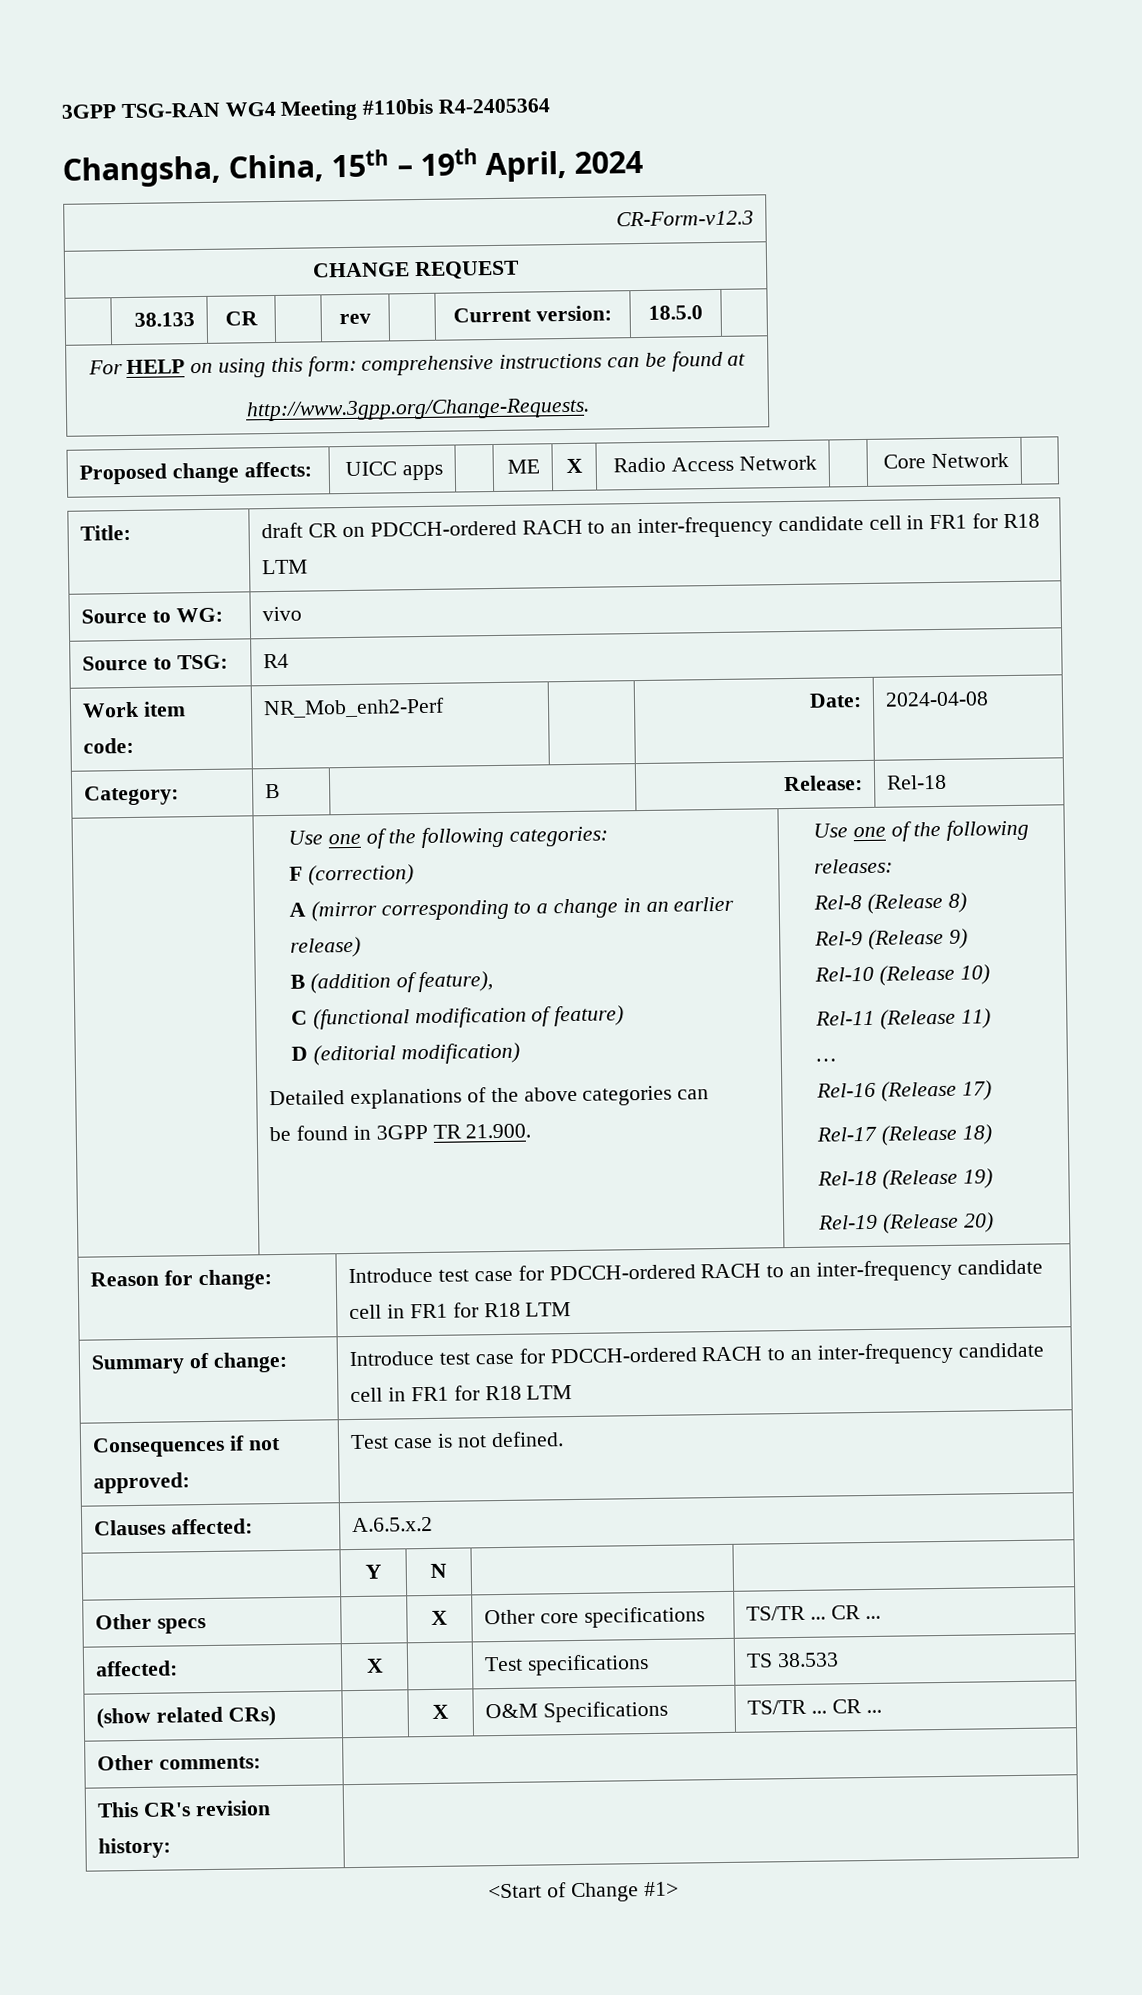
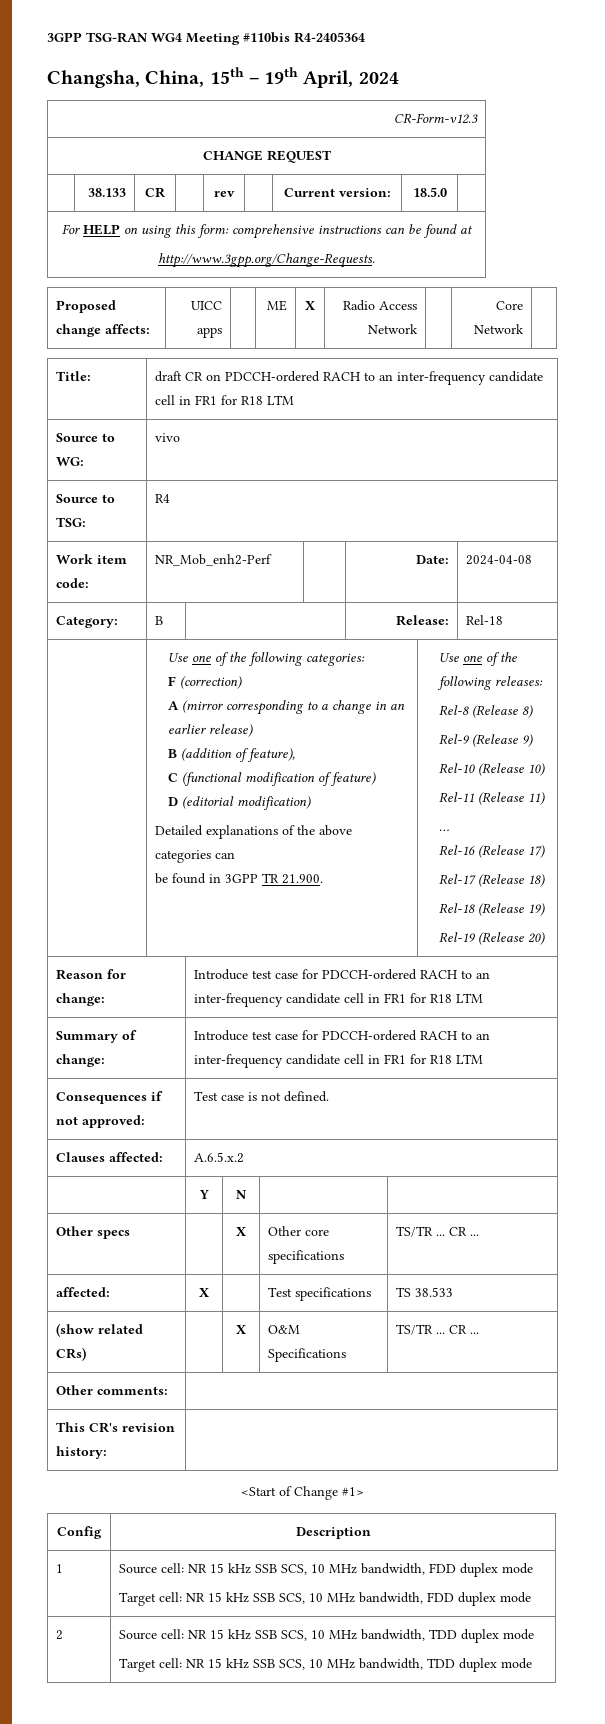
+ Config | Description
+ 1 | Source cell: NR 15 kHz SSB SCS, 10 MHz bandwidth, FDD duplex mode
+ Target cell: NR 15 kHz SSB SCS, 10 MHz bandwidth, FDD duplex mode
+ 2 | Source cell: NR 15 kHz SSB SCS, 10 MHz bandwidth, TDD duplex mode
+ Target cell: NR 15 kHz SSB SCS, 10 MHz bandwidth, TDD duplex mode

